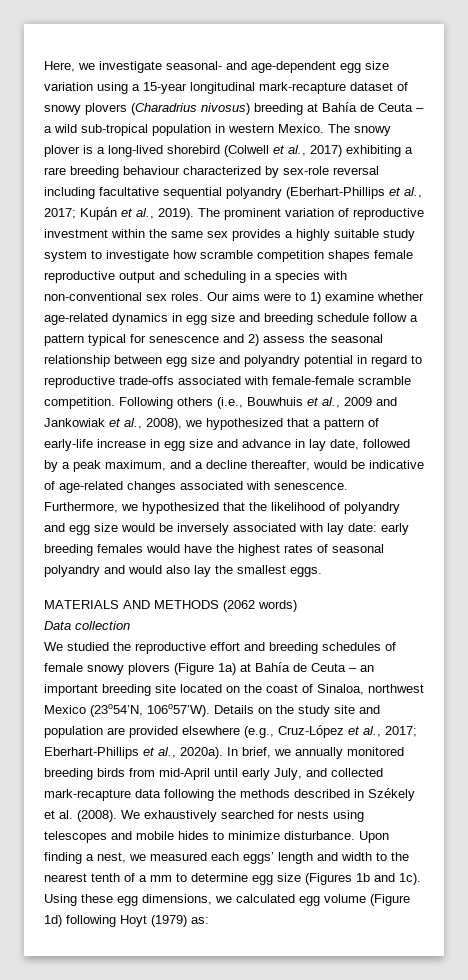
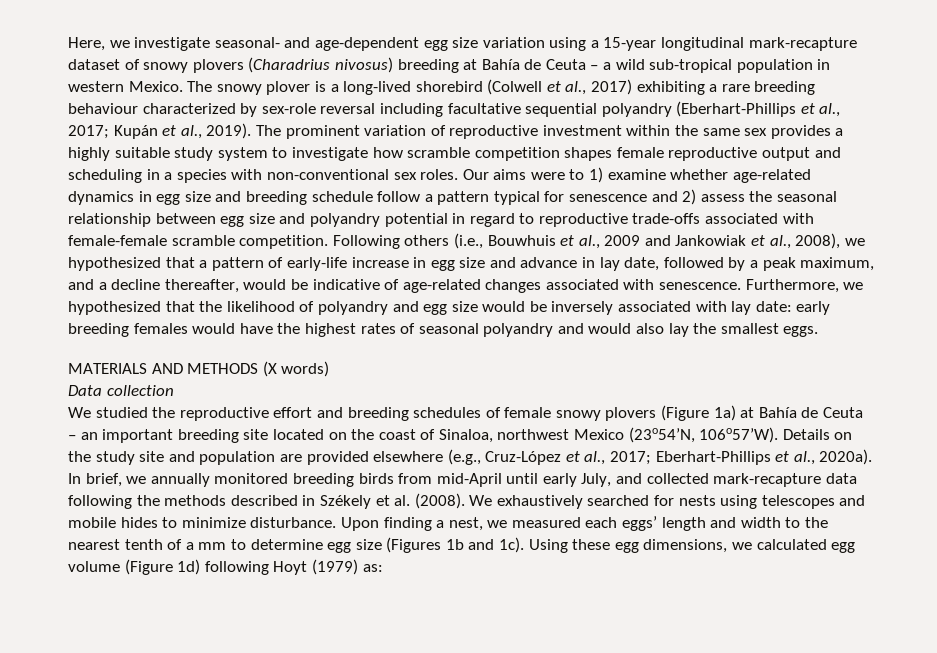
- MATERIALS AND METHODS (2062 words)
+ MATERIALS AND METHODS (X words)

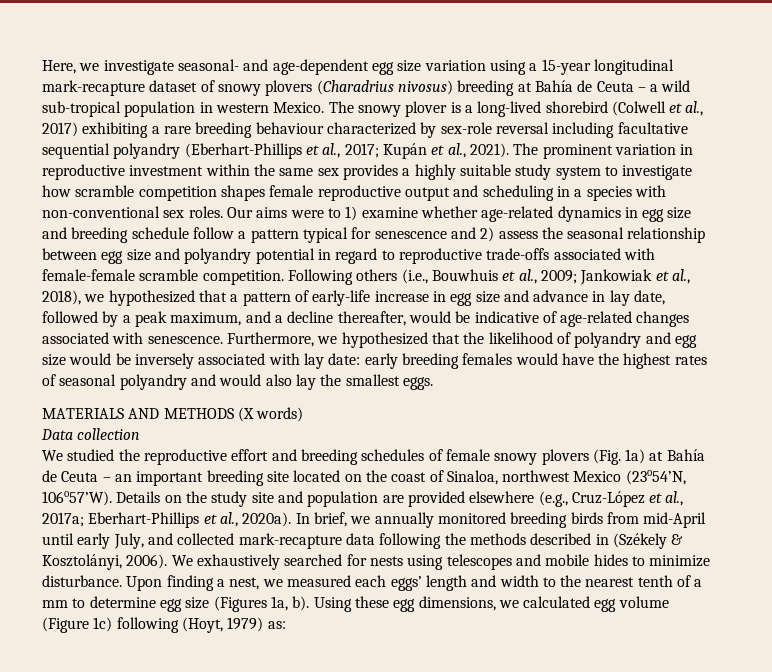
- The snowy plover is a long-lived shorebird (Colwell et al., 2017) exhibiting a rare breeding behaviour characterized by sex-role reversal including facultative sequential polyandry (Eberhart-Phillips et al., 2017; Kupán et al., 2019).
+ The snowy plover is a long-lived shorebird (Colwell et al., 2017) exhibiting a rare breeding behaviour characterized by sex-role reversal including facultative sequential polyandry (Eberhart-Phillips et al., 2017; Kupán et al., 2021).
- The prominent variation of reproductive investment within the same sex provides a highly suitable study system to investigate how scramble competition shapes female reproductive output and scheduling in a species with non-conventional sex roles.
+ The prominent variation in reproductive investment within the same sex provides a highly suitable study system to investigate how scramble competition shapes female reproductive output and scheduling in a species with non-conventional sex roles.
- Following others (i.e., Bouwhuis et al., 2009 and Jankowiak et al., 2008), we hypothesized that a pattern of early-life increase in egg size and advance in lay date, followed by a peak maximum, and a decline thereafter, would be indicative of age-related changes associated with senescence.
+ Following others (i.e., Bouwhuis et al., 2009; Jankowiak et al., 2018), we hypothesized that a pattern of early-life increase in egg size and advance in lay date, followed by a peak maximum, and a decline thereafter, would be indicative of age-related changes associated with senescence.
- We studied the reproductive effort and breeding schedules of female snowy plovers (Figure 1a) at Bahía de Ceuta – an important breeding site located on the coast of Sinaloa, northwest Mexico (23o54’N, 106o57’W).
+ We studied the reproductive effort and breeding schedules of female snowy plovers (Fig. 1a) at Bahía de Ceuta – an important breeding site located on the coast of Sinaloa, northwest Mexico (23o54’N, 106o57’W).
- Details on the study site and population are provided elsewhere (e.g., Cruz-López et al., 2017; Eberhart-Phillips et al., 2020a).
+ Details on the study site and population are provided elsewhere (e.g., Cruz-López et al., 2017a; Eberhart-Phillips et al., 2020a).
- In brief, we annually monitored breeding birds from mid-April until early July, and collected mark-recapture data following the methods described in Székely et al. (2008).
+ In brief, we annually monitored breeding birds from mid-April until early July, and collected mark-recapture data following the methods described in (Székely & Kosztolányi, 2006).
- Upon finding a nest, we measured each eggs’ length and width to the nearest tenth of a mm to determine egg size (Figures 1b and 1c).
+ Upon finding a nest, we measured each eggs’ length and width to the nearest tenth of a mm to determine egg size (Figures 1a, b).
- Using these egg dimensions, we calculated egg volume (Figure 1d) following Hoyt (1979) as:
+ Using these egg dimensions, we calculated egg volume (Figure 1c) following (Hoyt, 1979) as:

